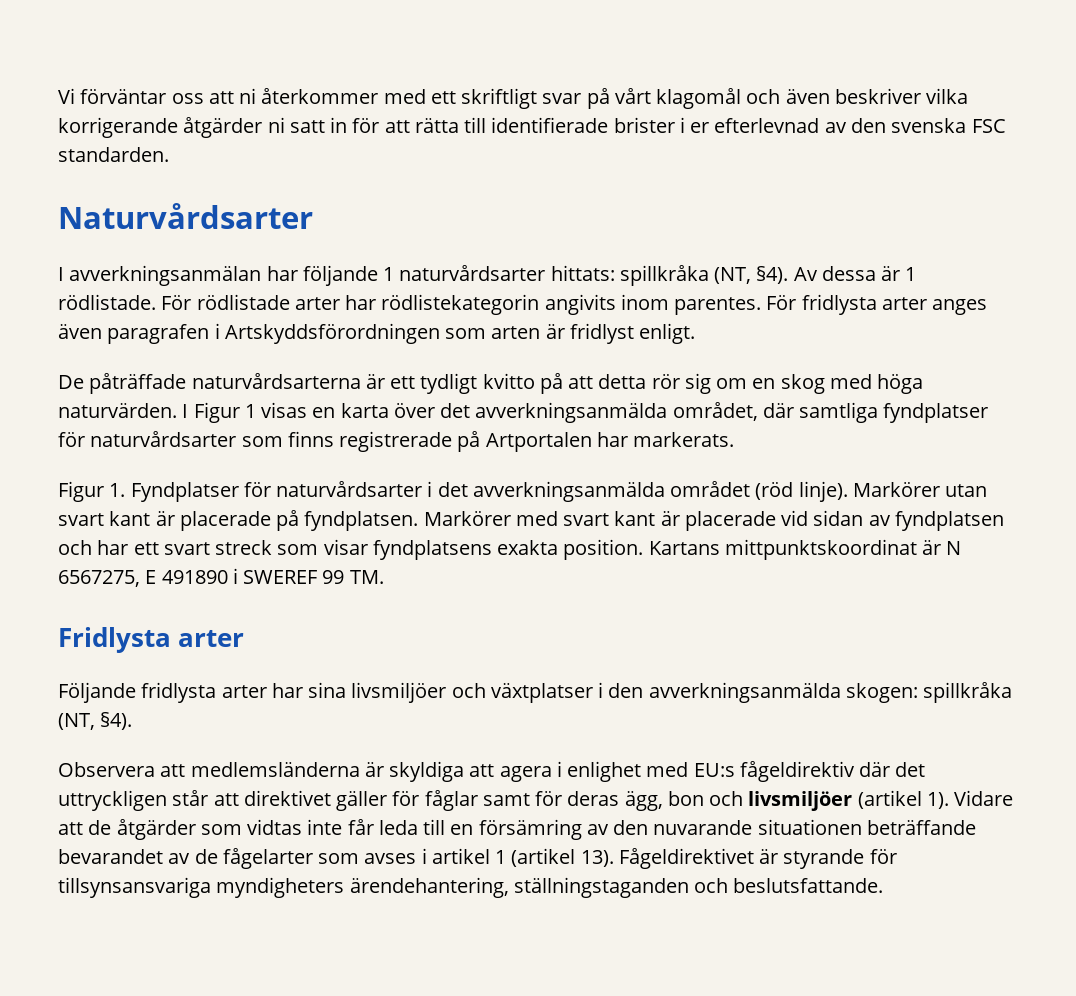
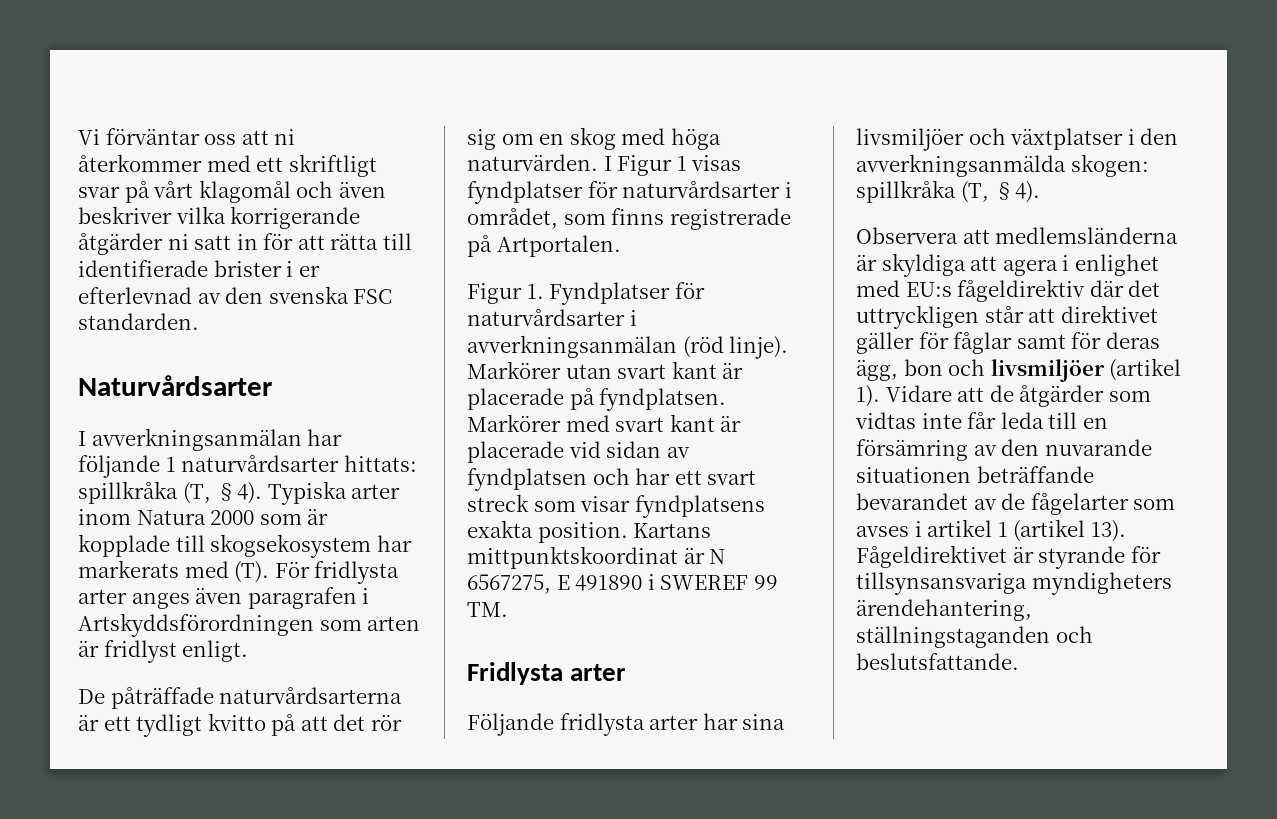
- I avverkningsanmälan har följande 1 naturvårdsarter hittats: spillkråka (NT, §4). Av dessa är 1 rödlistade. För rödlistade arter har rödlistekategorin angivits inom parentes. För fridlysta arter anges även paragrafen i Artskyddsförordningen som arten är fridlyst enligt.
+ I avverkningsanmälan har följande 1 naturvårdsarter hittats: spillkråka (T, §4). Typiska arter inom Natura 2000 som är kopplade till skogsekosystem har markerats med (T). För fridlysta arter anges även paragrafen i Artskyddsförordningen som arten är fridlyst enligt.
- De påträffade naturvårdsarterna är ett tydligt kvitto på att detta rör sig om en skog med höga naturvärden.
+ De påträffade naturvårdsarterna är ett tydligt kvitto på att det rör sig om en skog med höga naturvärden.
- I Figur 1 visas en karta över det avverkningsanmälda området, där samtliga fyndplatser för naturvårdsarter som finns registrerade på Artportalen har markerats.
+ I Figur 1 visas fyndplatser för naturvårdsarter i området, som finns registrerade på Artportalen.
- Figur 1. Fyndplatser för naturvårdsarter i det avverkningsanmälda området (röd linje).
+ Figur 1. Fyndplatser för naturvårdsarter i avverkningsanmälan (röd linje).
- Följande fridlysta arter har sina livsmiljöer och växtplatser i den avverkningsanmälda skogen: spillkråka (NT, §4).
+ Följande fridlysta arter har sina livsmiljöer och växtplatser i den avverkningsanmälda skogen: spillkråka (T, §4).

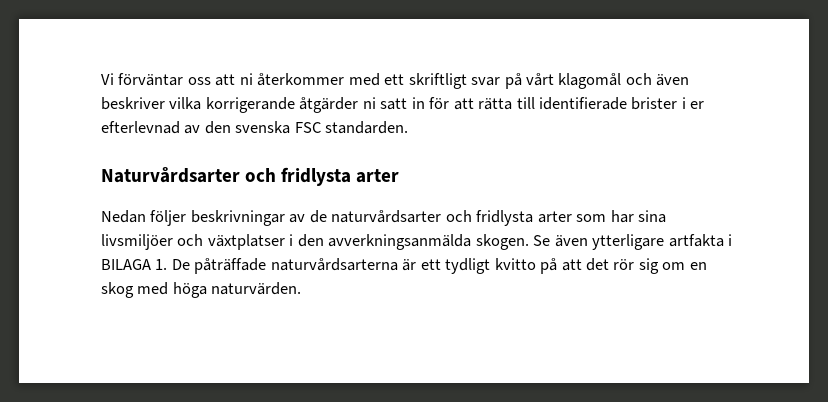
- Naturvårdsarter
- I avverkningsanmälan har följande 1 naturvårdsarter hittats: spillkråka (T, §4). Typiska arter inom Natura 2000 som är kopplade till skogsekosystem har markerats med (T). För fridlysta arter anges även paragrafen i Artskyddsförordningen som arten är fridlyst enligt.
- De påträffade naturvårdsarterna är ett tydligt kvitto på att det rör sig om en skog med höga naturvärden. I Figur 1 visas fyndplatser för naturvårdsarter i området, som finns registrerade på Artportalen.
- Figur 1. Fyndplatser för naturvårdsarter i avverkningsanmälan (röd linje). Markörer utan svart kant är placerade på fyndplatsen. Markörer med svart kant är placerade vid sidan av fyndplatsen och har ett svart streck som visar fyndplatsens exakta position. Kartans mittpunktskoordinat är N 6567275, E 491890 i SWEREF 99 TM.
- Fridlysta arter
- Följande fridlysta arter har sina livsmiljöer och växtplatser i den avverkningsanmälda skogen: spillkråka (T, §4).
- Observera att medlemsländerna är skyldiga att agera i enlighet med EU:s fågeldirektiv där det uttryckligen står att direktivet gäller för fåglar samt för deras ägg, bon och livsmiljöer (artikel 1). Vidare att de åtgärder som vidtas inte får leda till en försämring av den nuvarande situationen beträffande bevarandet av de fågelarter som avses i artikel 1 (artikel 13). Fågeldirektivet är styrande för tillsynsansvariga myndigheters ärendehantering, ställningstaganden och beslutsfattande.
+ Naturvårdsarter och fridlysta arter
+ Nedan följer beskrivningar av de naturvårdsarter och fridlysta arter som har sina livsmiljöer och växtplatser i den avverkningsanmälda skogen. Se även ytterligare artfakta i BILAGA 1. De påträffade naturvårdsarterna är ett tydligt kvitto på att det rör sig om en skog med höga naturvärden.

